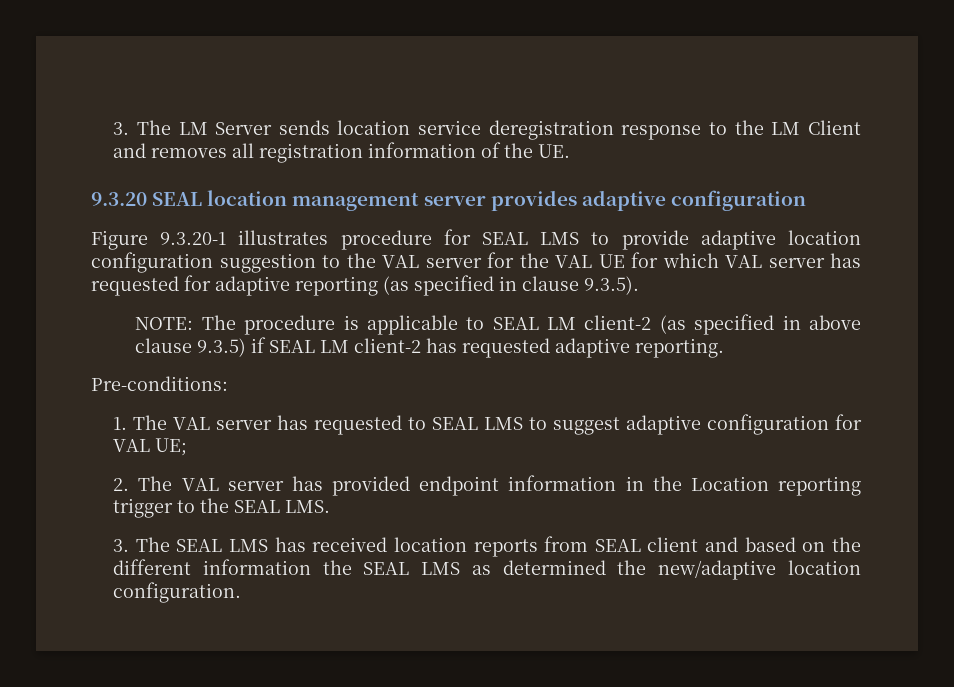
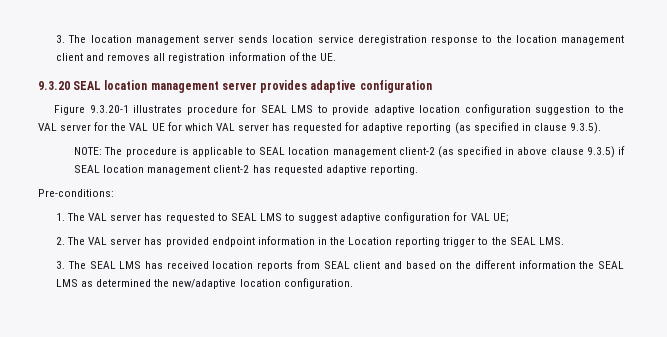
- 3. The LM Server sends location service deregistration response to the LM Client and removes all registration information of the UE.
+ 3. The location management server sends location service deregistration response to the location management client and removes all registration information of the UE.
- NOTE: The procedure is applicable to SEAL LM client-2 (as specified in above clause 9.3.5) if SEAL LM client-2 has requested adaptive reporting.
+ NOTE: The procedure is applicable to SEAL location management client-2 (as specified in above clause 9.3.5) if SEAL location management client-2 has requested adaptive reporting.

